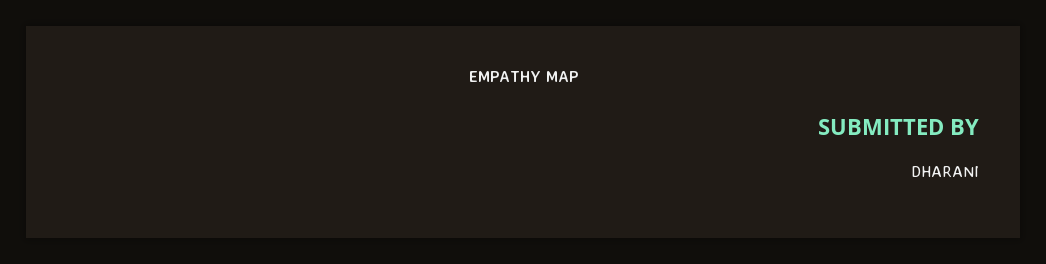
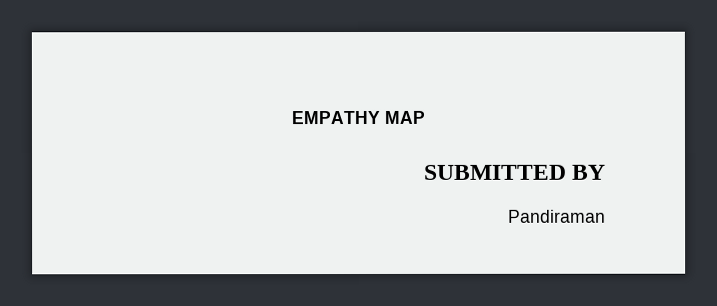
- DHARANI
+ Pandiraman

